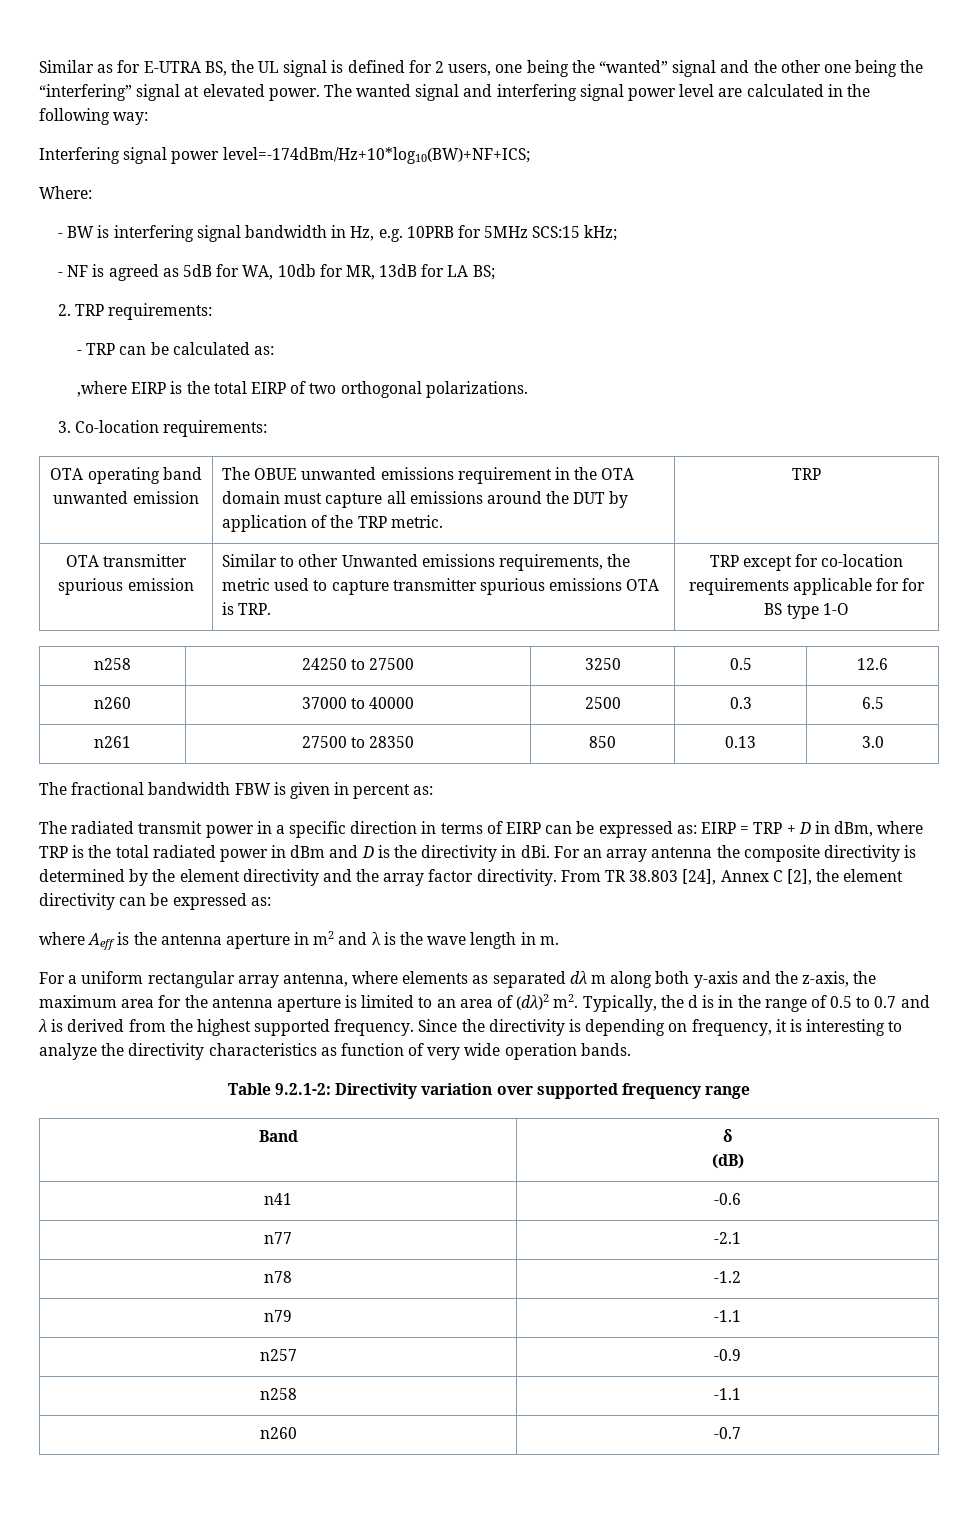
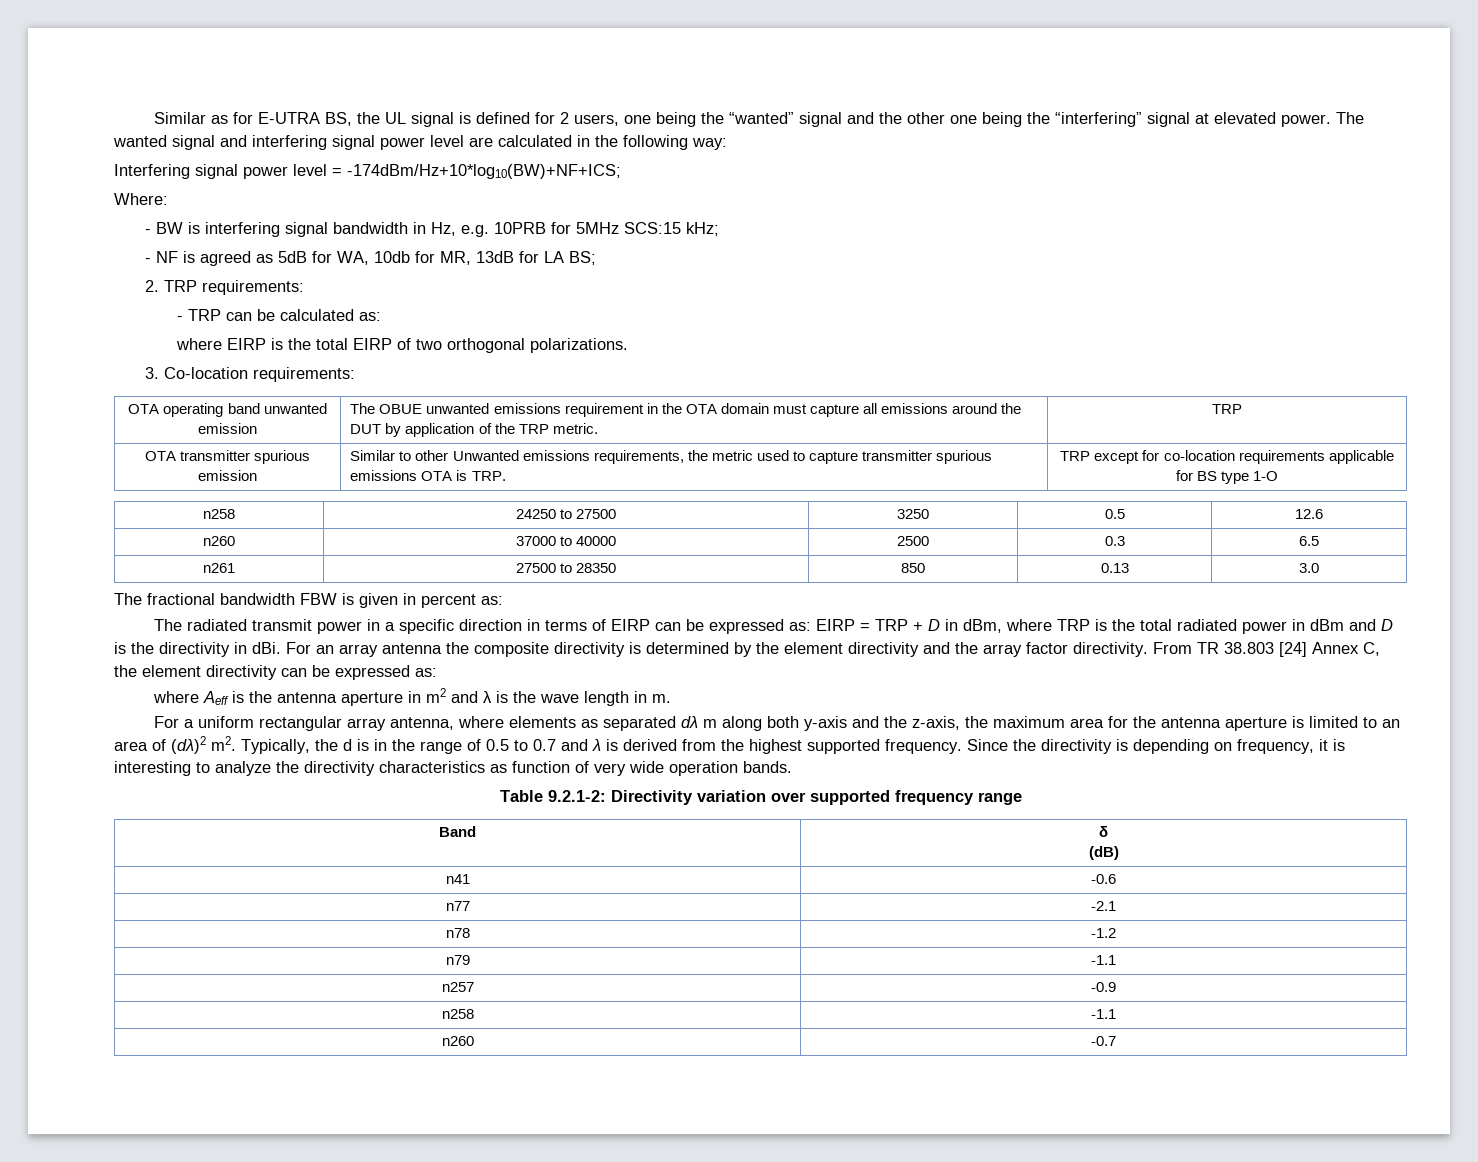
- Interfering signal power level=-174dBm/Hz+10*log10(BW)+NF+ICS;
+ Interfering signal power level = -174dBm/Hz+10*log10(BW)+NF+ICS;
- ,where EIRP is the total EIRP of two orthogonal polarizations.
+ where EIRP is the total EIRP of two orthogonal polarizations.
- OTA transmitter spurious emission | Similar to other Unwanted emissions requirements, the metric used to capture transmitter spurious emissions OTA is TRP. | TRP except for co-location requirements applicable for for BS type 1-O
+ OTA transmitter spurious emission | Similar to other Unwanted emissions requirements, the metric used to capture transmitter spurious emissions OTA is TRP. | TRP except for co-location requirements applicable for BS type 1-O
- From TR 38.803 [24], Annex C [2], the element directivity can be expressed as:
+ From TR 38.803 [24] Annex C, the element directivity can be expressed as:

